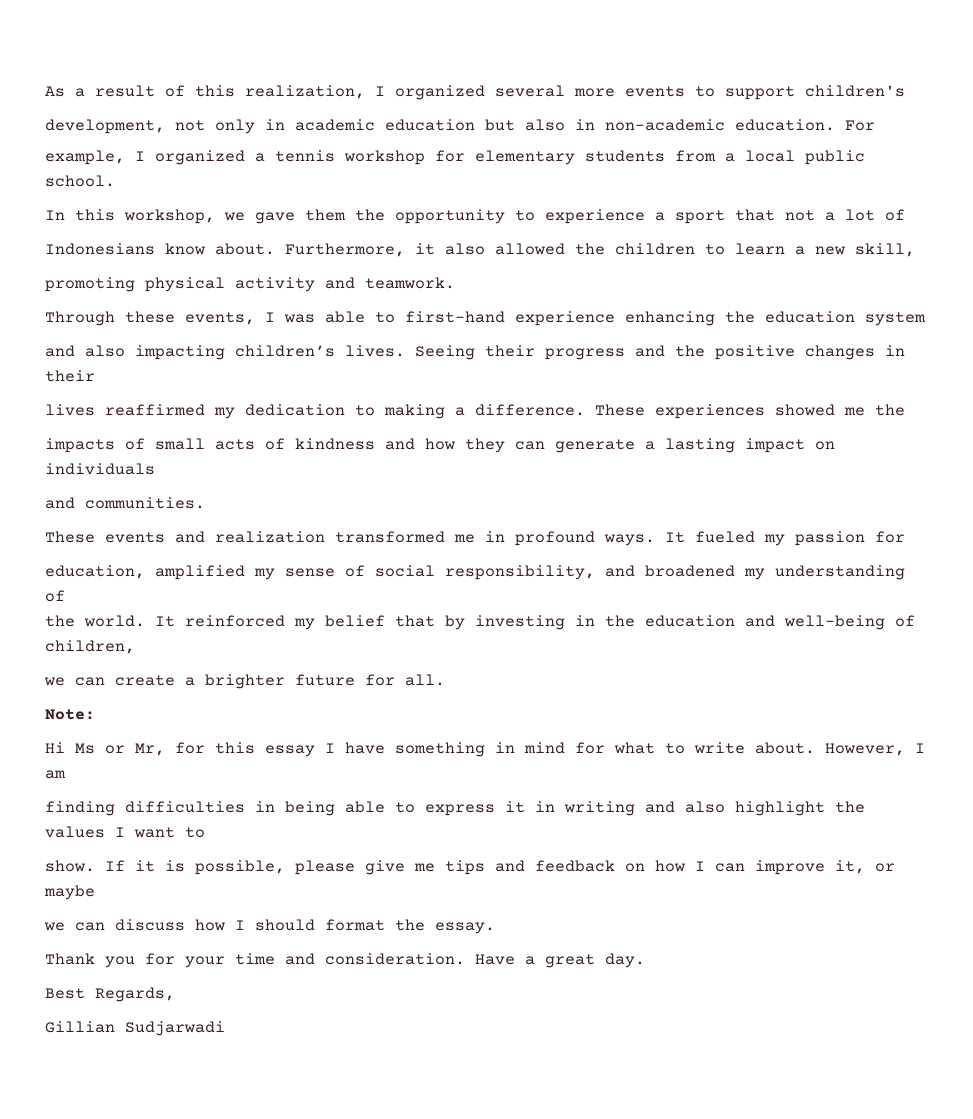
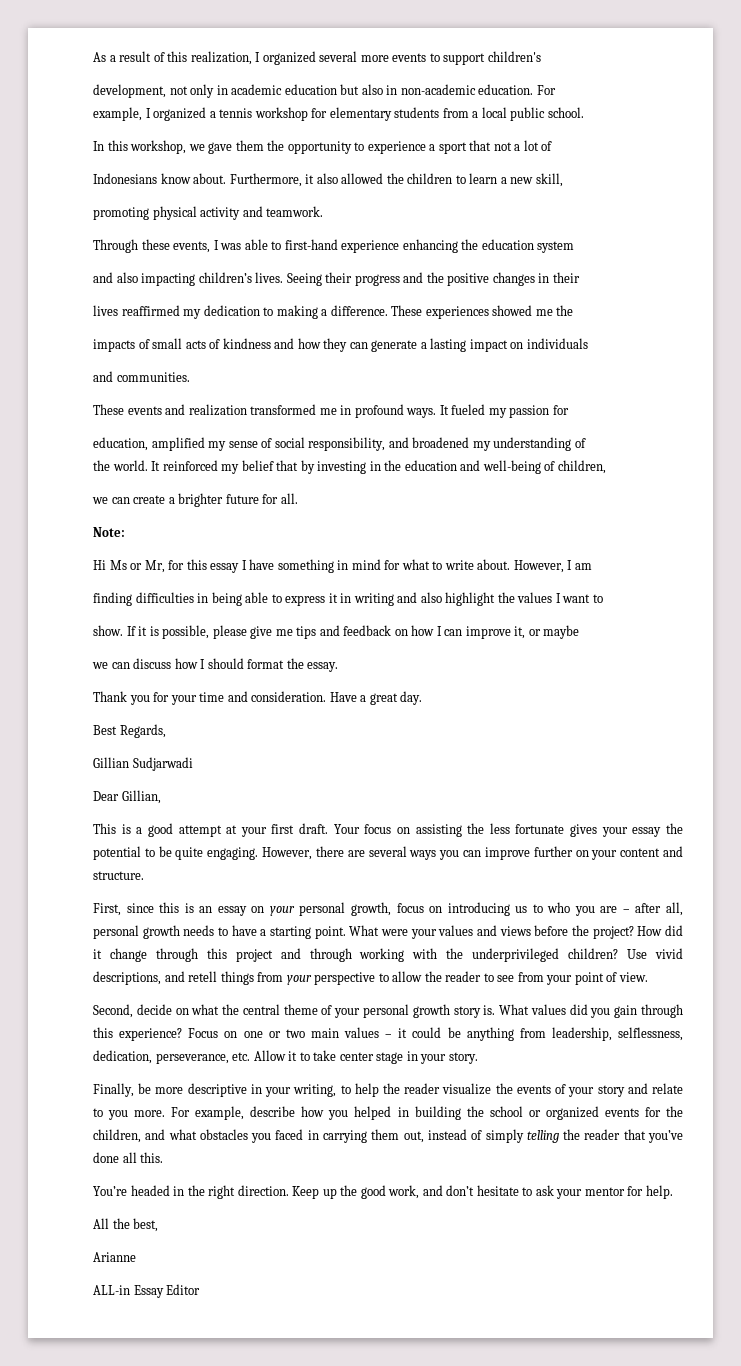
+ Dear Gillian,
+ This is a good attempt at your first draft. Your focus on assisting the less fortunate gives your essay the potential to be quite engaging. However, there are several ways you can improve further on your content and structure.
+ First, since this is an essay on your personal growth, focus on introducing us to who you are – after all, personal growth needs to have a starting point. What were your values and views before the project? How did it change through this project and through working with the underprivileged children? Use vivid descriptions, and retell things from your perspective to allow the reader to see from your point of view.
+ Second, decide on what the central theme of your personal growth story is. What values did you gain through this experience? Focus on one or two main values – it could be anything from leadership, selflessness, dedication, perseverance, etc. Allow it to take center stage in your story.
+ Finally, be more descriptive in your writing, to help the reader visualize the events of your story and relate to you more. For example, describe how you helped in building the school or organized events for the children, and what obstacles you faced in carrying them out, instead of simply telling the reader that you’ve done all this.
+ You’re headed in the right direction. Keep up the good work, and don’t hesitate to ask your mentor for help.
+ All the best,
+ Arianne
+ ALL-in Essay Editor

